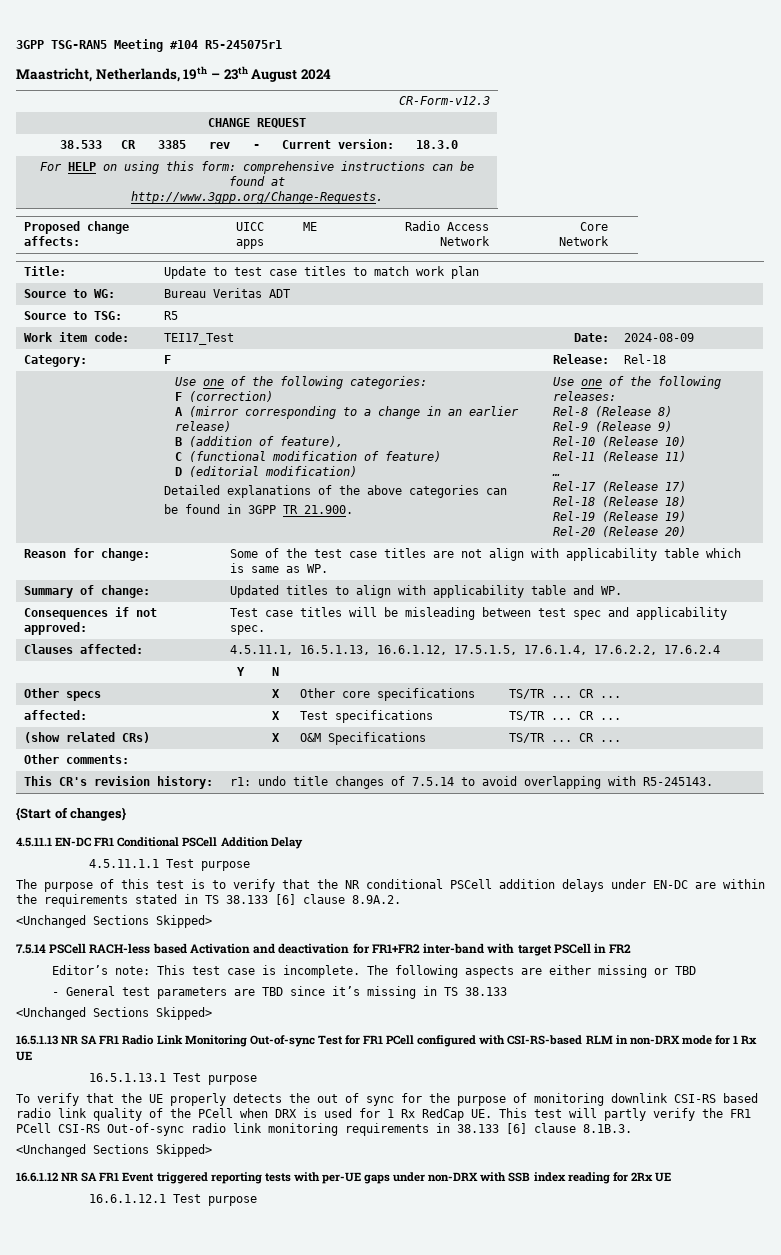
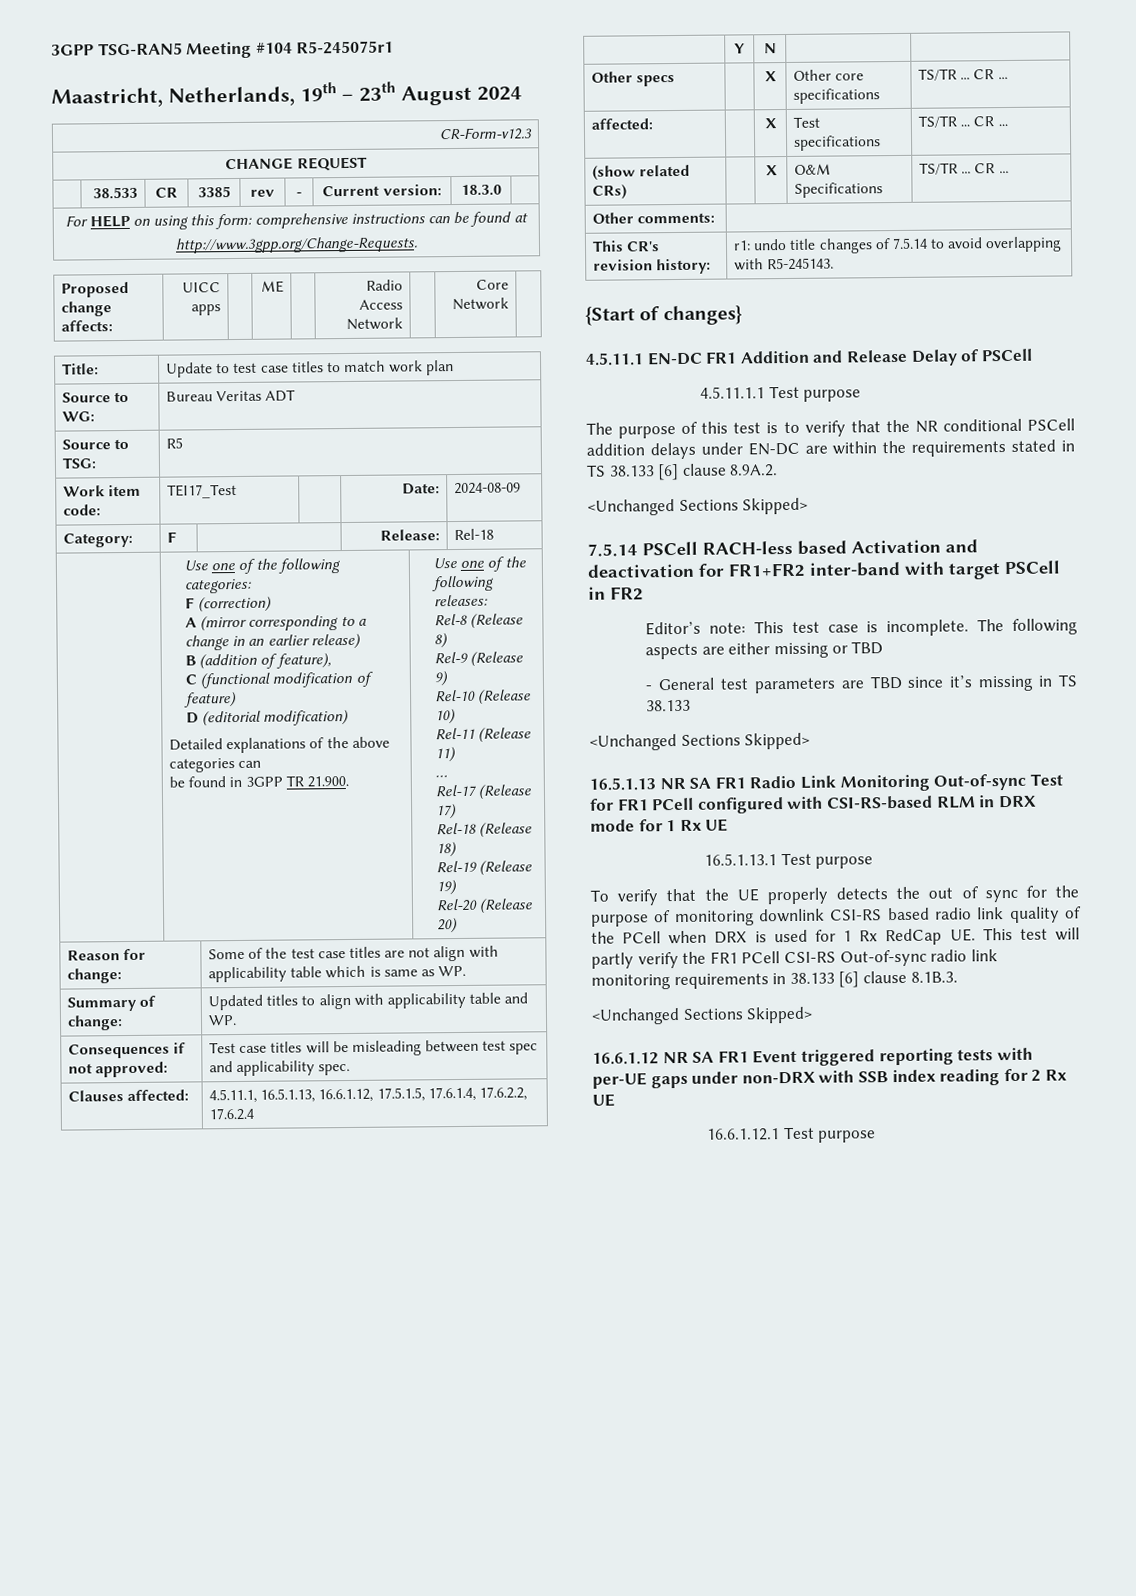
- 4.5.11.1 EN-DC FR1 Conditional PSCell Addition Delay
+ 4.5.11.1 EN-DC FR1 Addition and Release Delay of PSCell
- 16.5.1.13 NR SA FR1 Radio Link Monitoring Out-of-sync Test for FR1 PCell configured with CSI-RS-based RLM in non-DRX mode for 1 Rx UE
+ 16.5.1.13 NR SA FR1 Radio Link Monitoring Out-of-sync Test for FR1 PCell configured with CSI-RS-based RLM in DRX mode for 1 Rx UE
- 16.6.1.12 NR SA FR1 Event triggered reporting tests with per-UE gaps under non-DRX with SSB index reading for 2Rx UE
+ 16.6.1.12 NR SA FR1 Event triggered reporting tests with per-UE gaps under non-DRX with SSB index reading for 2 Rx UE

